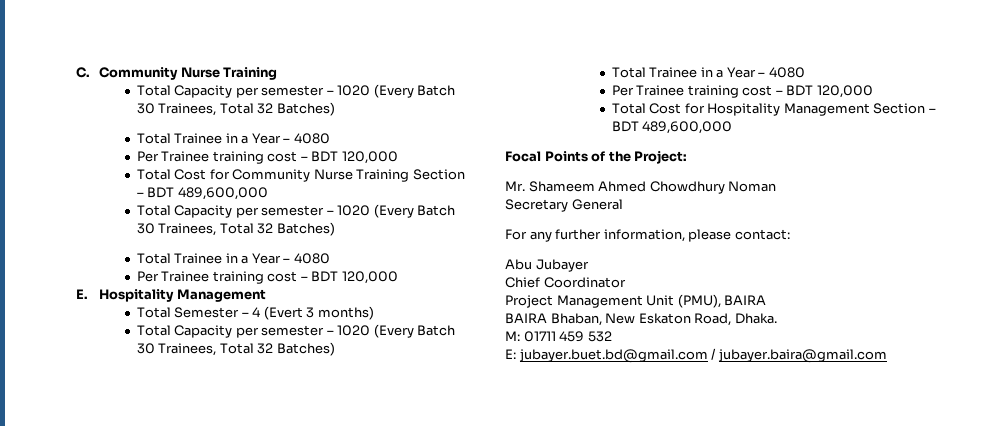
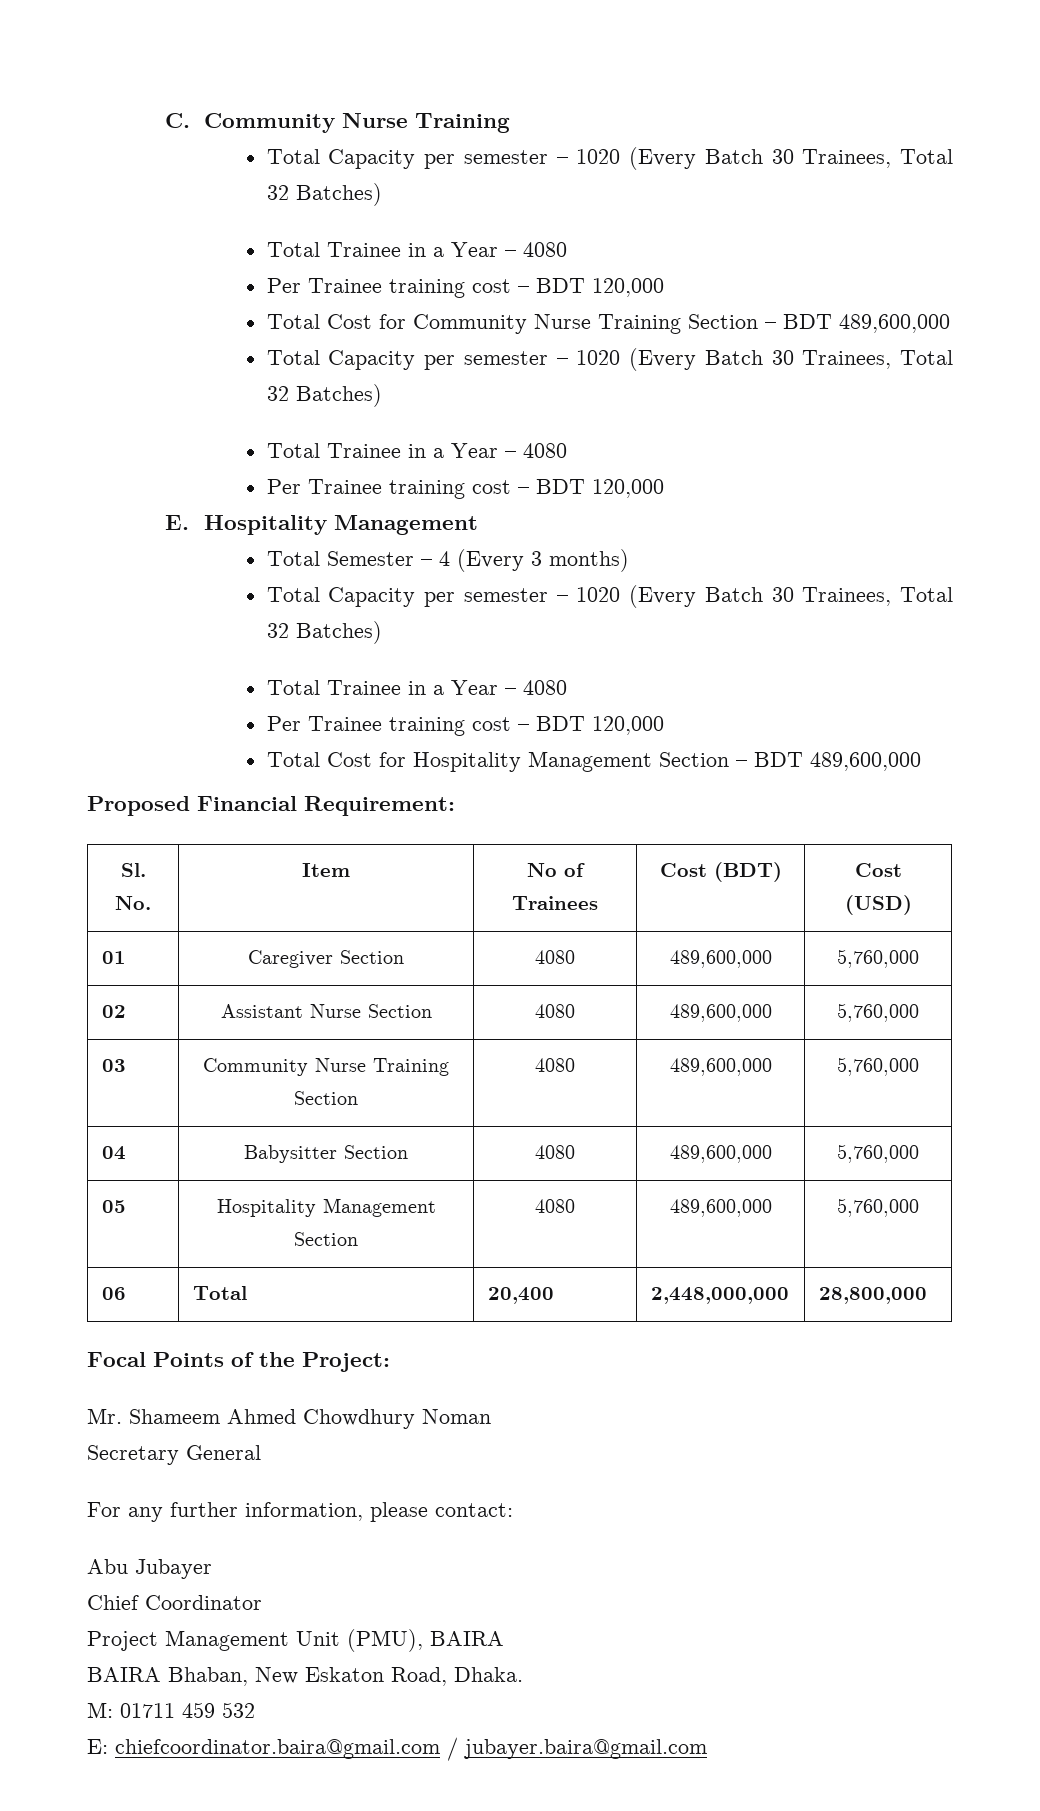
- Total Semester – 4 (Evert 3 months)
+ Total Semester – 4 (Every 3 months)
+ Proposed Financial Requirement:
+ Sl. No. | Item | No of Trainees | Cost (BDT) | Cost (USD)
+ 01 | Caregiver Section | 4080 | 489,600,000 | 5,760,000
+ 02 | Assistant Nurse Section | 4080 | 489,600,000 | 5,760,000
+ 03 | Community Nurse Training Section | 4080 | 489,600,000 | 5,760,000
+ 04 | Babysitter Section | 4080 | 489,600,000 | 5,760,000
+ 05 | Hospitality Management Section | 4080 | 489,600,000 | 5,760,000
+ 06 | Total | 20,400 | 2,448,000,000 | 28,800,000
- E: jubayer.buet.bd@gmail.com / jubayer.baira@gmail.com
+ E: chiefcoordinator.baira@gmail.com / jubayer.baira@gmail.com

